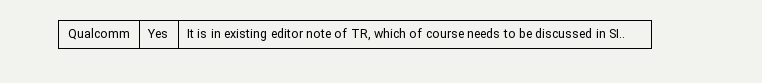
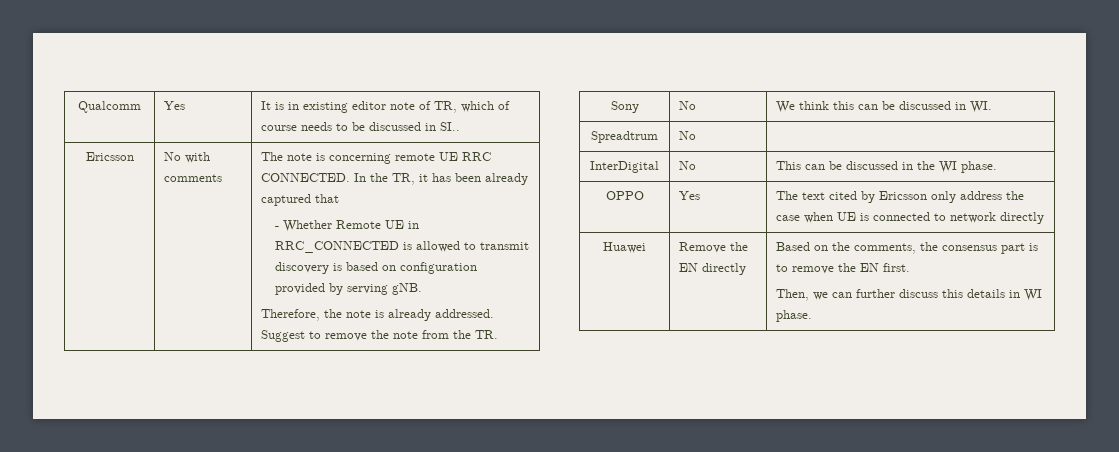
+ Ericsson | No with comments | The note is concerning remote UE RRC CONNECTED. In the TR, it has been already captured that
+ - Whether Remote UE in RRC_CONNECTED is allowed to transmit discovery is based on configuration provided by serving gNB.
+ Therefore, the note is already addressed. Suggest to remove the note from the TR.
+ Sony | No | We think this can be discussed in WI.
+ Spreadtrum | No |
+ InterDigital | No | This can be discussed in the WI phase.
+ OPPO | Yes | The text cited by Ericsson only address the case when UE is connected to network directly
+ Huawei | Remove the EN directly | Based on the comments, the consensus part is to remove the EN first.
+ Then, we can further discuss this details in WI phase.

